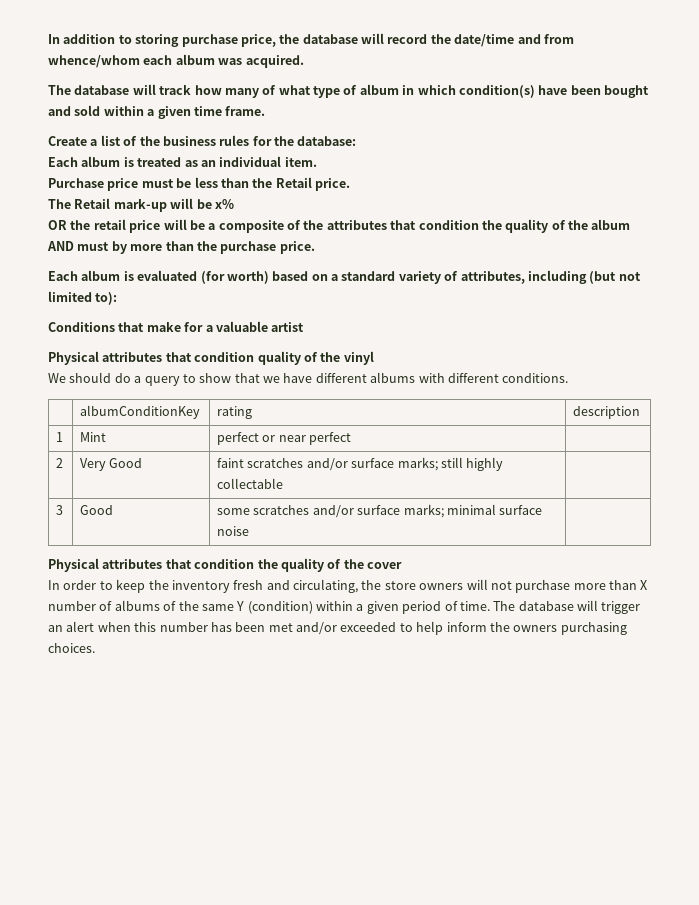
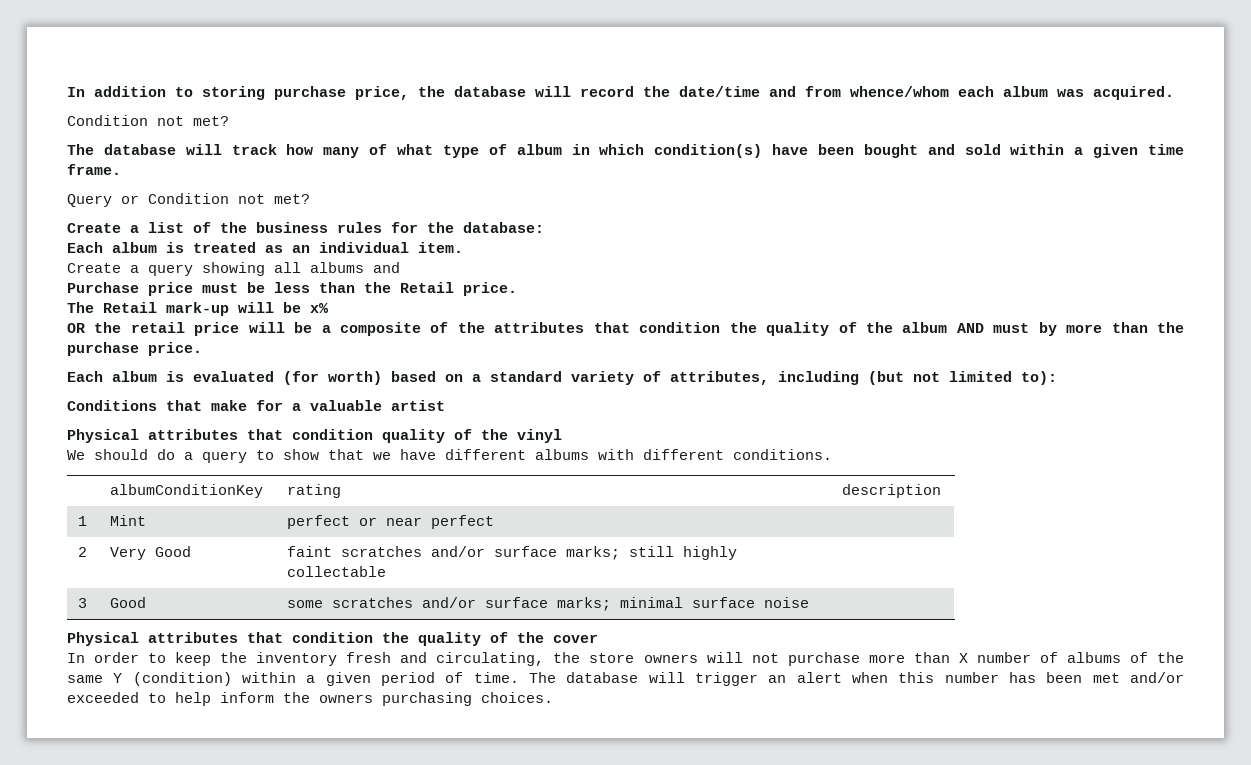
  In addition to storing purchase price, the database will record the date/time and from whence/whom each album was acquired.
+ Condition not met?
+ Query or Condition not met?
+ Create a query showing all albums and

